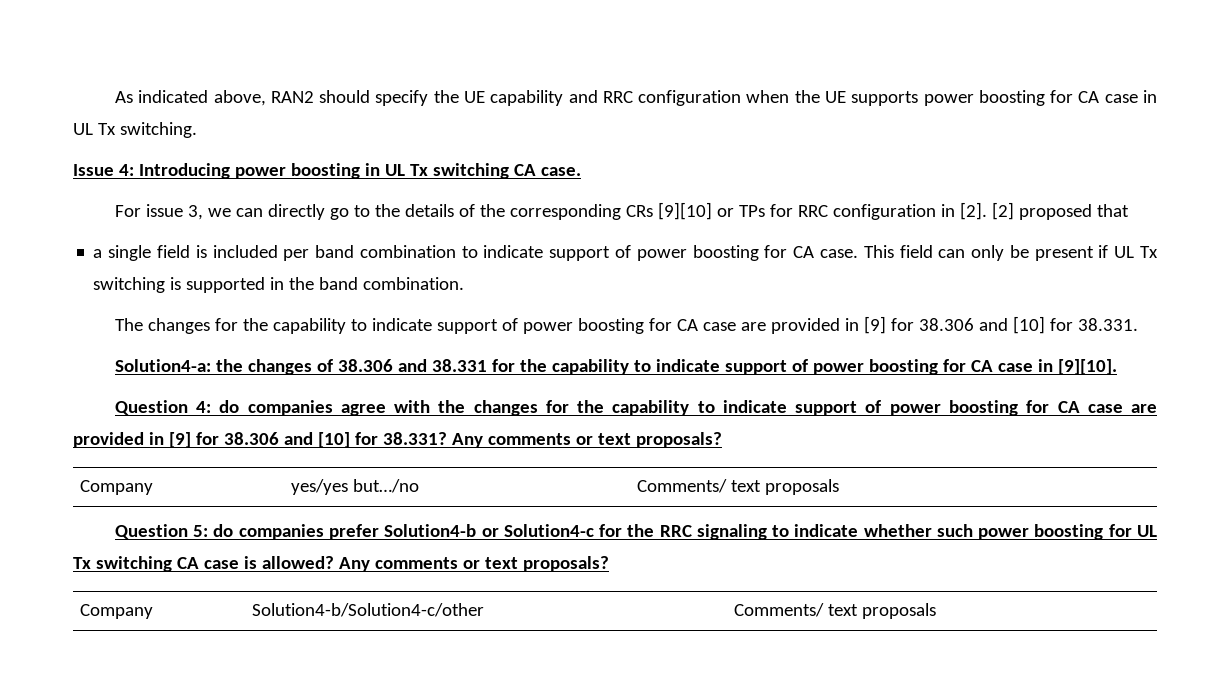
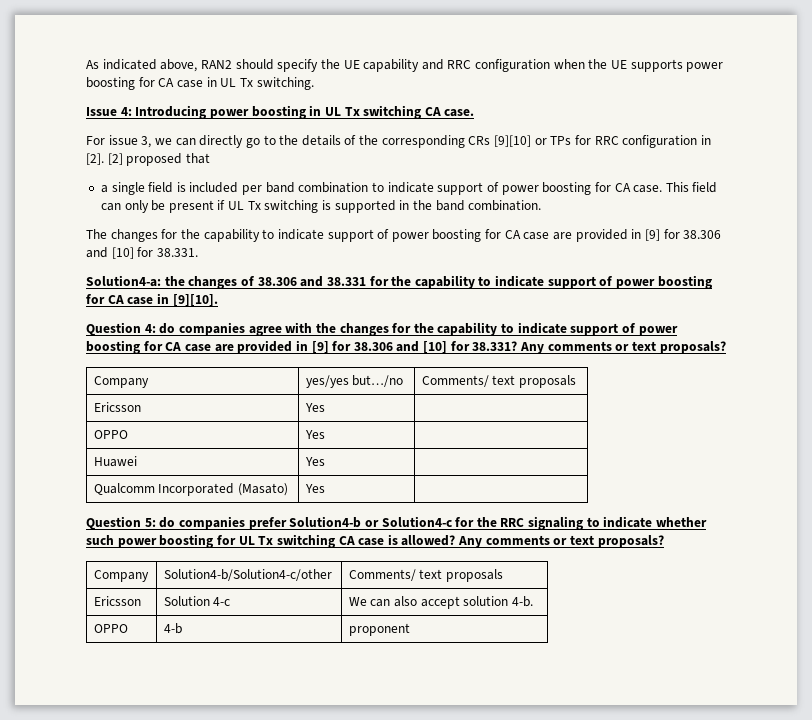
+ Ericsson | Yes |
+ OPPO | Yes |
+ Huawei | Yes |
+ Qualcomm Incorporated (Masato) | Yes |
+ Ericsson | Solution 4-c | We can also accept solution 4-b.
+ OPPO | 4-b | proponent

